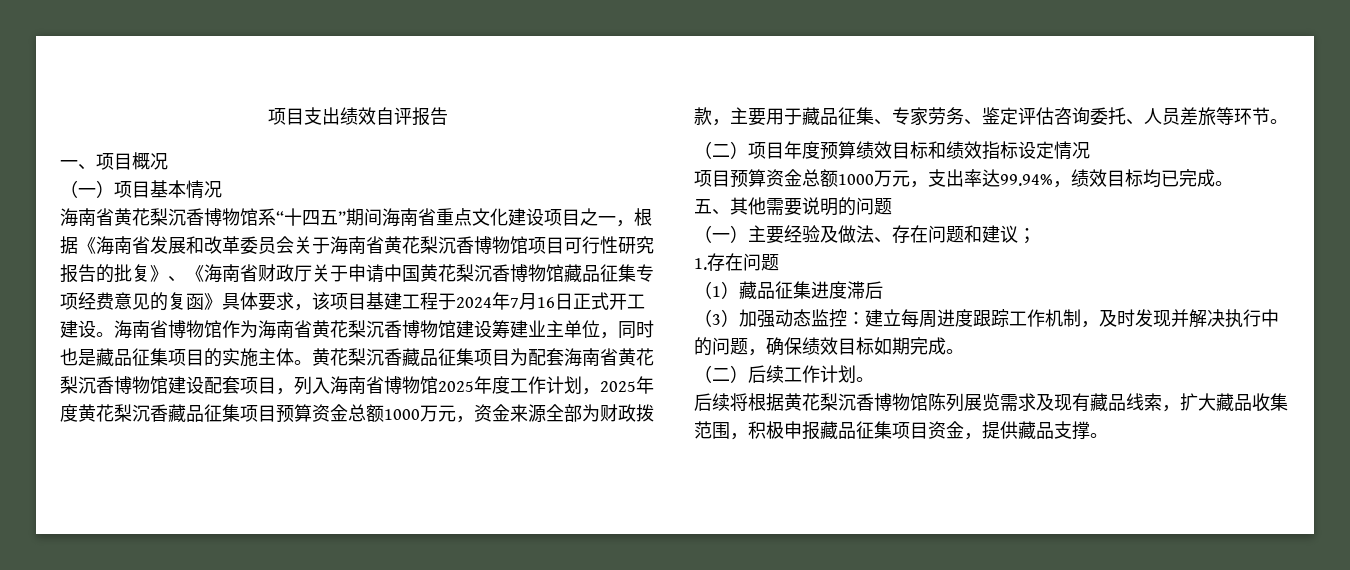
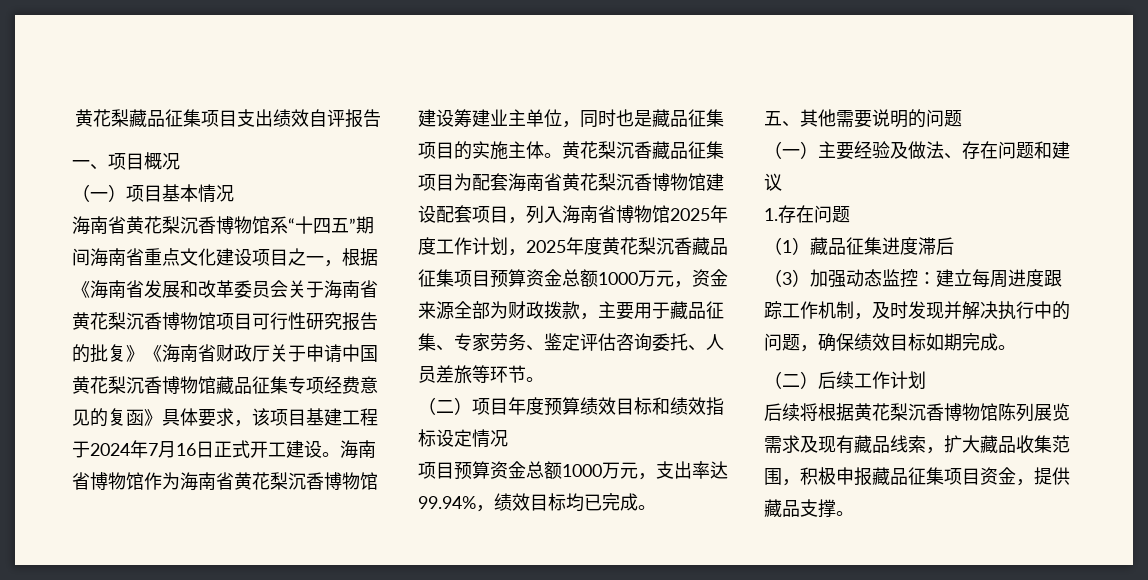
- 项目支出绩效自评报告
+ 黄花梨藏品征集项目支出绩效自评报告
- 海南省黄花梨沉香博物馆系“十四五”期间海南省重点文化建设项目之一，根据《海南省发展和改革委员会关于海南省黄花梨沉香博物馆项目可行性研究报告的批复》、《海南省财政厅关于申请中国黄花梨沉香博物馆藏品征集专项经费意见的复函》具体要求，该项目基建工程于2024年7月16日正式开工建设。
+ 海南省黄花梨沉香博物馆系“十四五”期间海南省重点文化建设项目之一，根据《海南省发展和改革委员会关于海南省黄花梨沉香博物馆项目可行性研究报告的批复》《海南省财政厅关于申请中国黄花梨沉香博物馆藏品征集专项经费意见的复函》具体要求，该项目基建工程于2024年7月16日正式开工建设。
- （一）主要经验及做法、存在问题和建议；
+ （一）主要经验及做法、存在问题和建议
- （二）后续工作计划。
+ （二）后续工作计划

